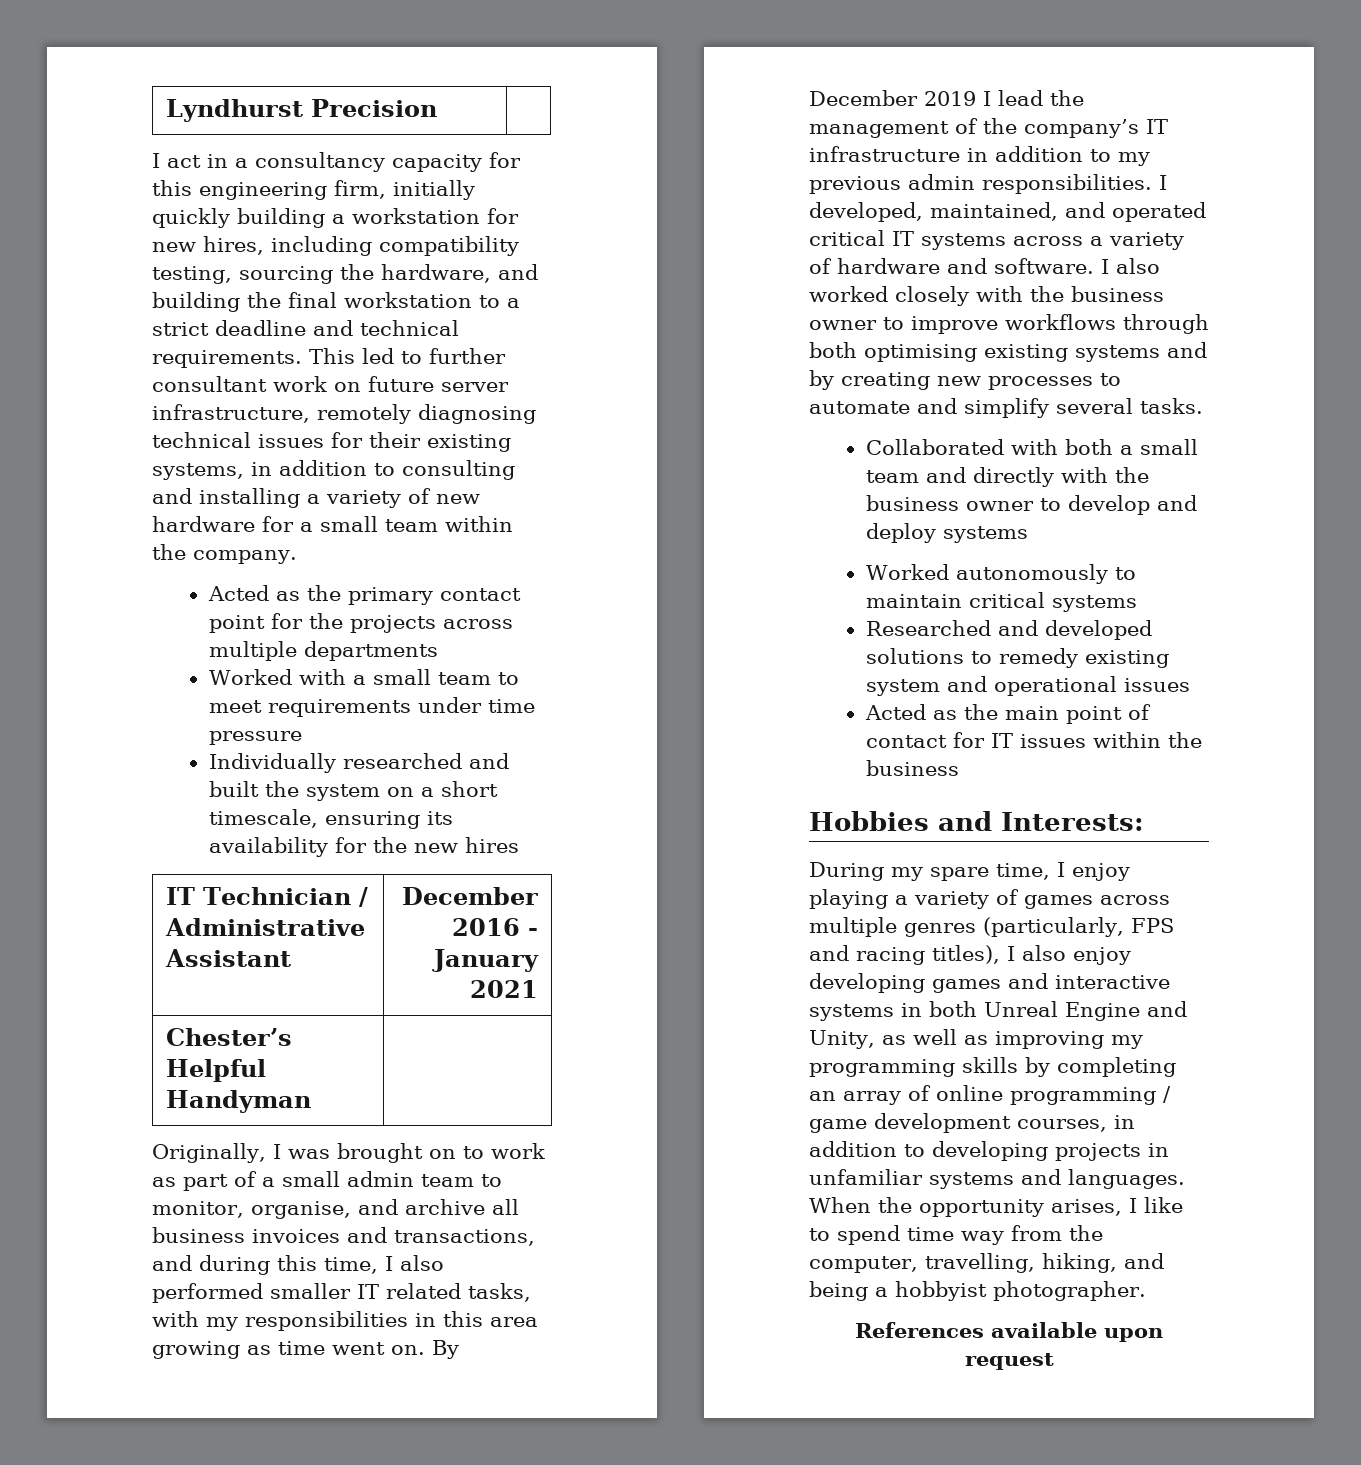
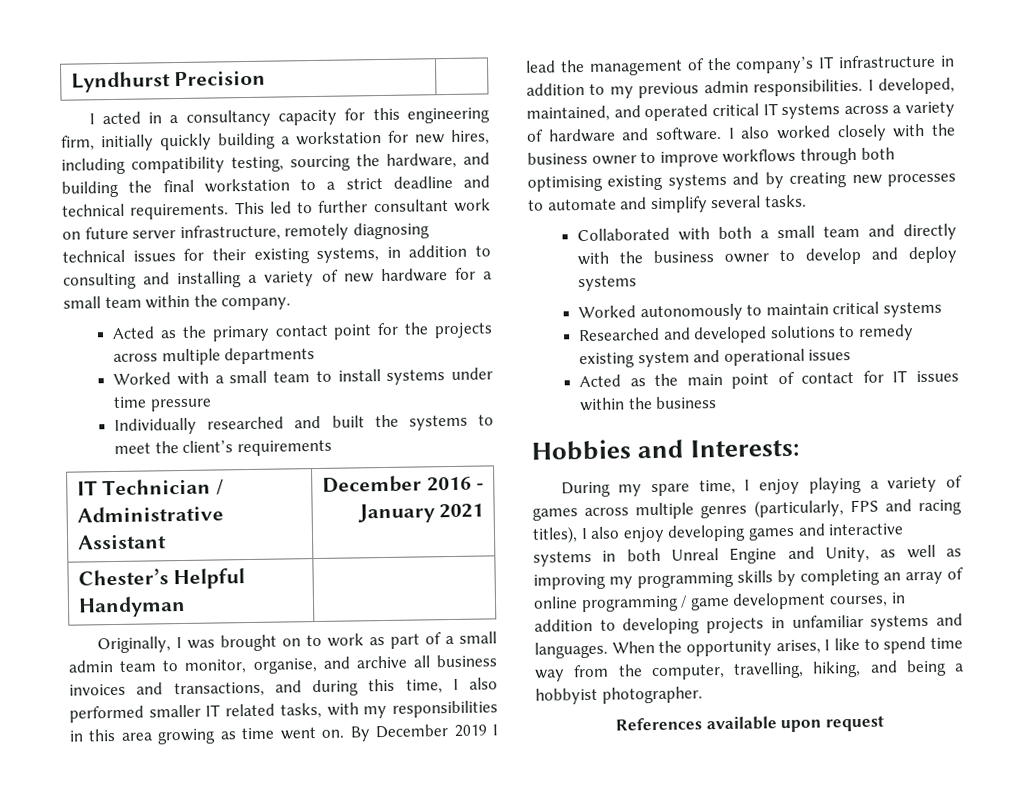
- I act in a consultancy capacity for this engineering firm, initially quickly building a workstation for new hires, including compatibility testing, sourcing the hardware, and building the final workstation to a strict deadline and technical requirements.
+ I acted in a consultancy capacity for this engineering firm, initially quickly building a workstation for new hires, including compatibility testing, sourcing the hardware, and building the final workstation to a strict deadline and technical requirements.
- Worked with a small team to meet requirements under time pressure
+ Worked with a small team to install systems under time pressure
- Individually researched and built the system on a short timescale, ensuring its availability for the new hires
+ Individually researched and built the systems to meet the client’s requirements

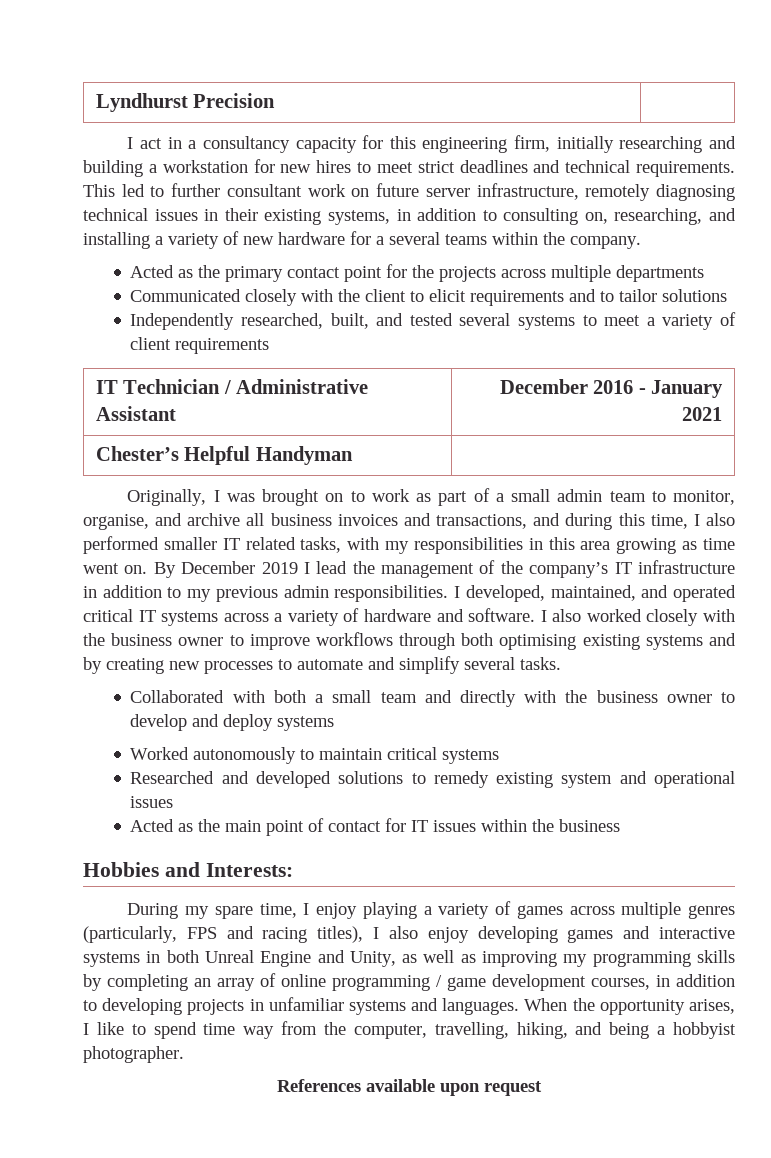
- I acted in a consultancy capacity for this engineering firm, initially quickly building a workstation for new hires, including compatibility testing, sourcing the hardware, and building the final workstation to a strict deadline and technical requirements.
+ I act in a consultancy capacity for this engineering firm, initially researching and building a workstation for new hires to meet strict deadlines and technical requirements.
- This led to further consultant work on future server infrastructure, remotely diagnosing technical issues for their existing systems, in addition to consulting and installing a variety of new hardware for a small team within the company.
+ This led to further consultant work on future server infrastructure, remotely diagnosing technical issues in their existing systems, in addition to consulting on, researching, and installing a variety of new hardware for a several teams within the company.
- Worked with a small team to install systems under time pressure
- Individually researched and built the systems to meet the client’s requirements
+ Communicated closely with the client to elicit requirements and to tailor solutions
+ Independently researched, built, and tested several systems to meet a variety of client requirements

